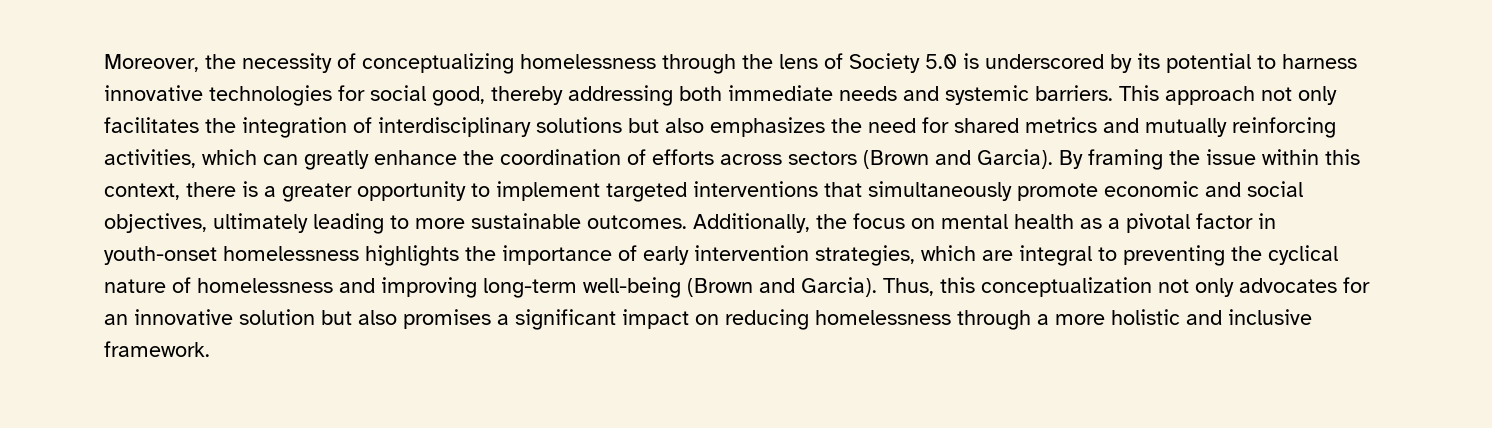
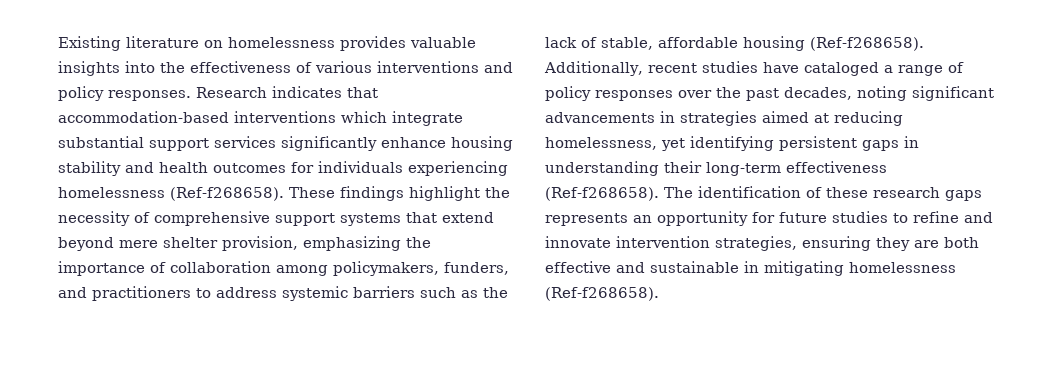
- Moreover, the necessity of conceptualizing homelessness through the lens of Society 5.0 is underscored by its potential to harness innovative technologies for social good, thereby addressing both immediate needs and systemic barriers. This approach not only facilitates the integration of interdisciplinary solutions but also emphasizes the need for shared metrics and mutually reinforcing activities, which can greatly enhance the coordination of efforts across sectors (Brown and Garcia). By framing the issue within this context, there is a greater opportunity to implement targeted interventions that simultaneously promote economic and social objectives, ultimately leading to more sustainable outcomes. Additionally, the focus on mental health as a pivotal factor in youth-onset homelessness highlights the importance of early intervention strategies, which are integral to preventing the cyclical nature of homelessness and improving long-term well-being (Brown and Garcia). Thus, this conceptualization not only advocates for an innovative solution but also promises a significant impact on reducing homelessness through a more holistic and inclusive framework.
+ Existing literature on homelessness provides valuable insights into the effectiveness of various interventions and policy responses. Research indicates that accommodation-based interventions which integrate substantial support services significantly enhance housing stability and health outcomes for individuals experiencing homelessness (Ref-f268658). These findings highlight the necessity of comprehensive support systems that extend beyond mere shelter provision, emphasizing the importance of collaboration among policymakers, funders, and practitioners to address systemic barriers such as the lack of stable, affordable housing (Ref-f268658). Additionally, recent studies have cataloged a range of policy responses over the past decades, noting significant advancements in strategies aimed at reducing homelessness, yet identifying persistent gaps in understanding their long-term effectiveness (Ref-f268658). The identification of these research gaps represents an opportunity for future studies to refine and innovate intervention strategies, ensuring they are both effective and sustainable in mitigating homelessness (Ref-f268658).

